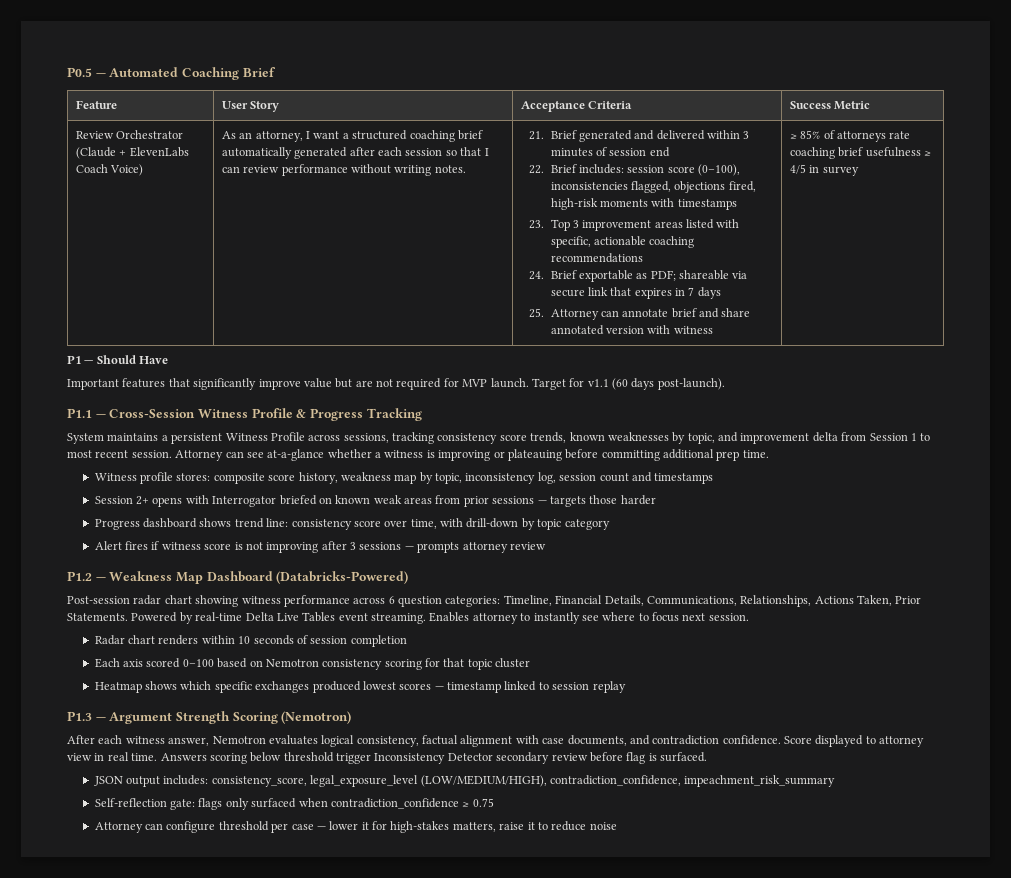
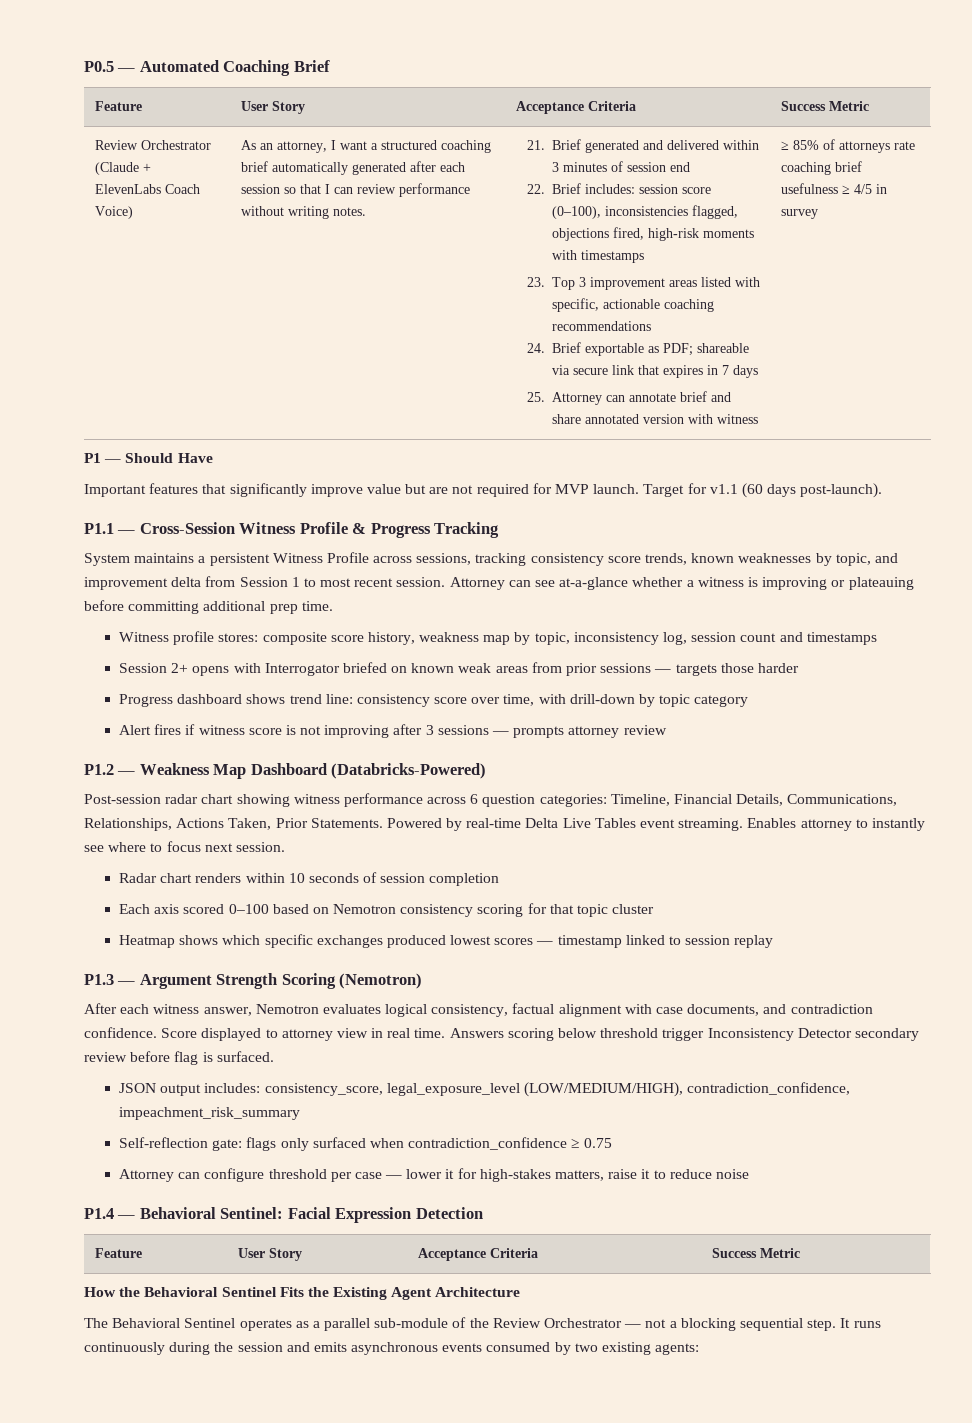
+ P1.4 — Behavioral Sentinel: Facial Expression Detection
+ Feature | User Story | Acceptance Criteria | Success Metric
+ How the Behavioral Sentinel Fits the Existing Agent Architecture
+ The Behavioral Sentinel operates as a parallel sub-module of the Review Orchestrator — not a blocking sequential step. It runs continuously during the session and emits asynchronous events consumed by two existing agents:

